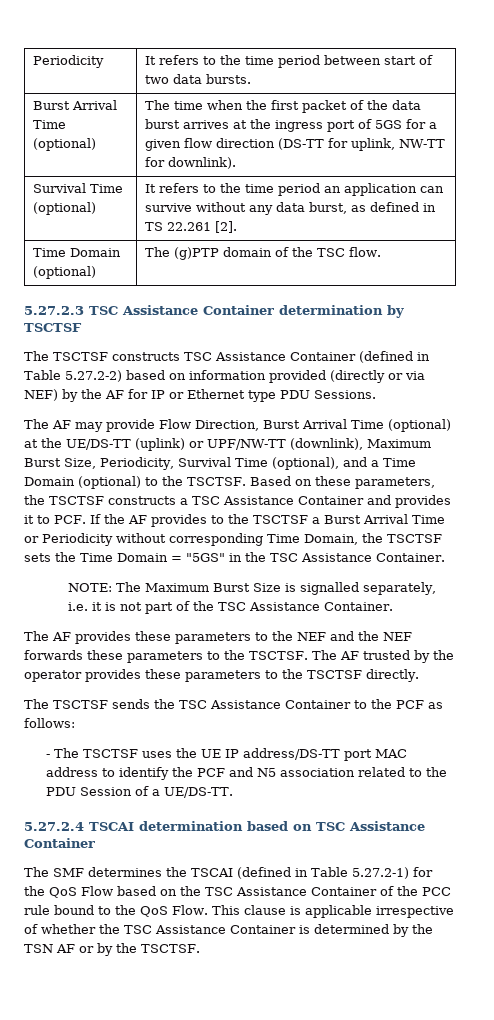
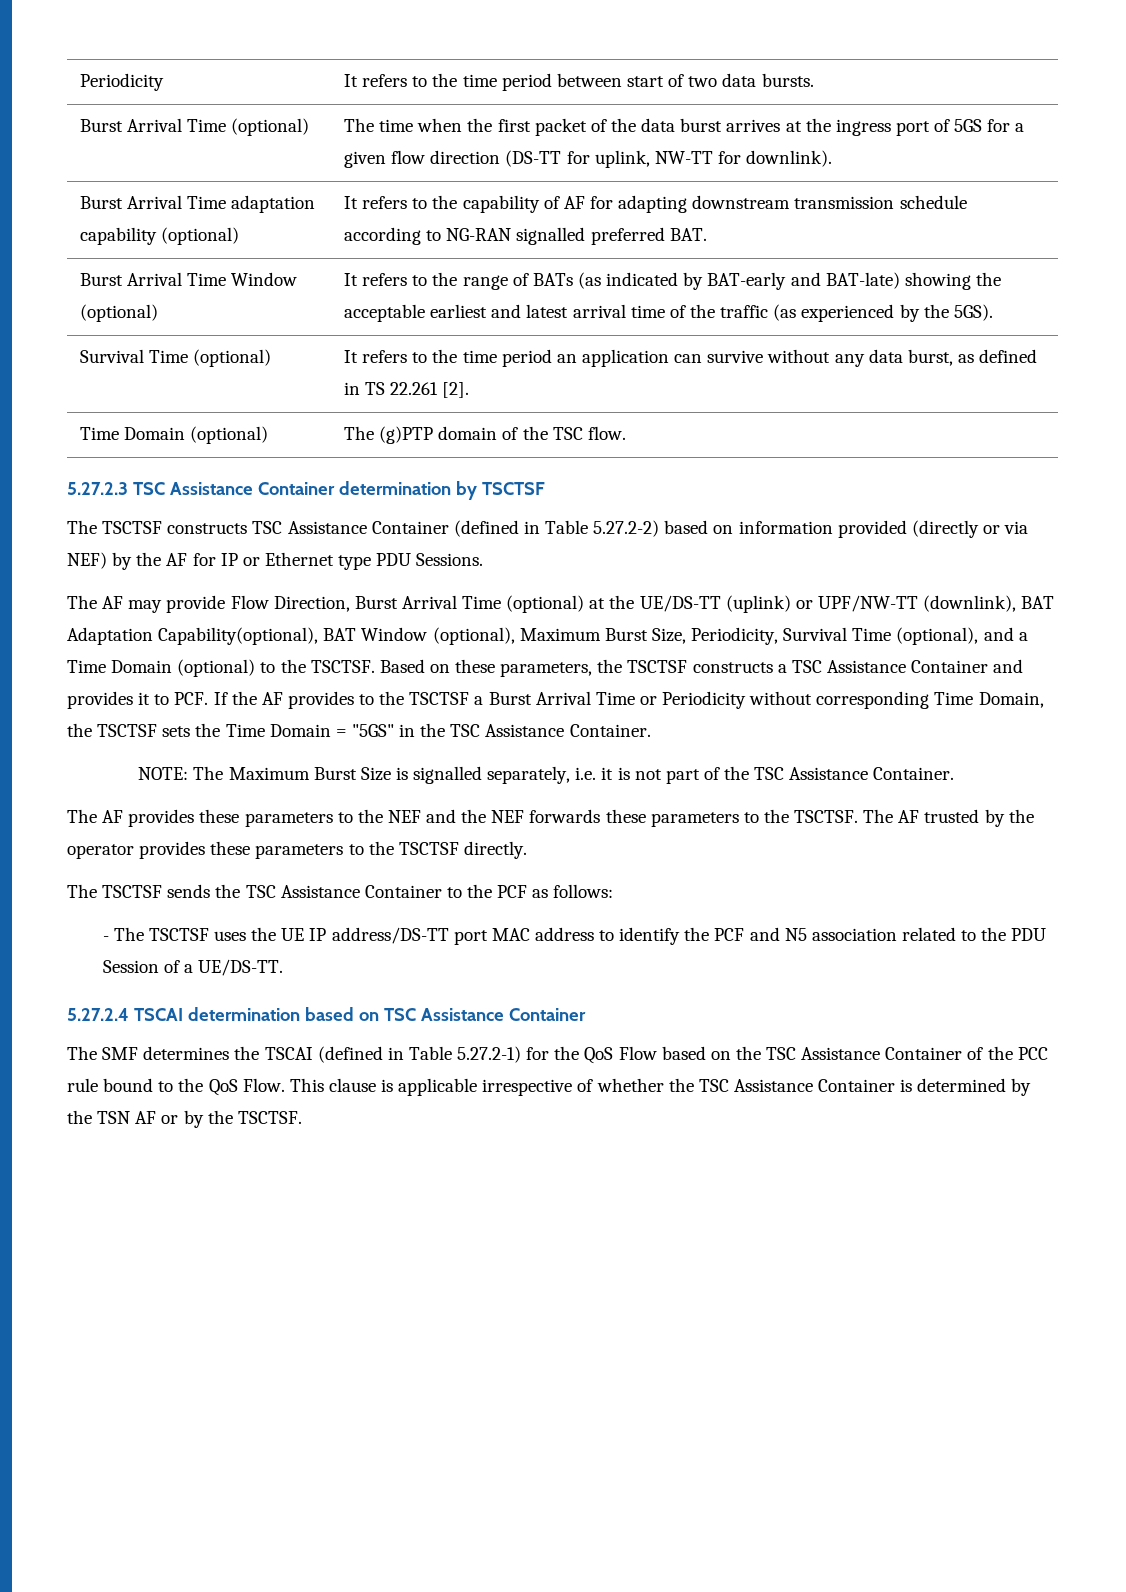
+ Burst Arrival Time adaptation capability (optional) | It refers to the capability of AF for adapting downstream transmission schedule according to NG-RAN signalled preferred BAT.
+ Burst Arrival Time Window (optional) | It refers to the range of BATs (as indicated by BAT-early and BAT-late) showing the acceptable earliest and latest arrival time of the traffic (as experienced by the 5GS).
- The AF may provide Flow Direction, Burst Arrival Time (optional) at the UE/DS-TT (uplink) or UPF/NW-TT (downlink), Maximum Burst Size, Periodicity, Survival Time (optional), and a Time Domain (optional) to the TSCTSF.
+ The AF may provide Flow Direction, Burst Arrival Time (optional) at the UE/DS-TT (uplink) or UPF/NW-TT (downlink), BAT Adaptation Capability(optional), BAT Window (optional), Maximum Burst Size, Periodicity, Survival Time (optional), and a Time Domain (optional) to the TSCTSF.

